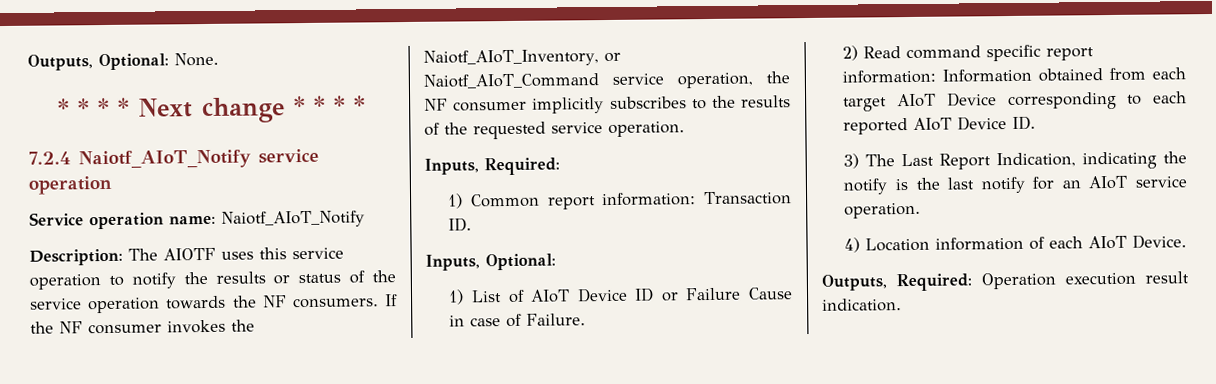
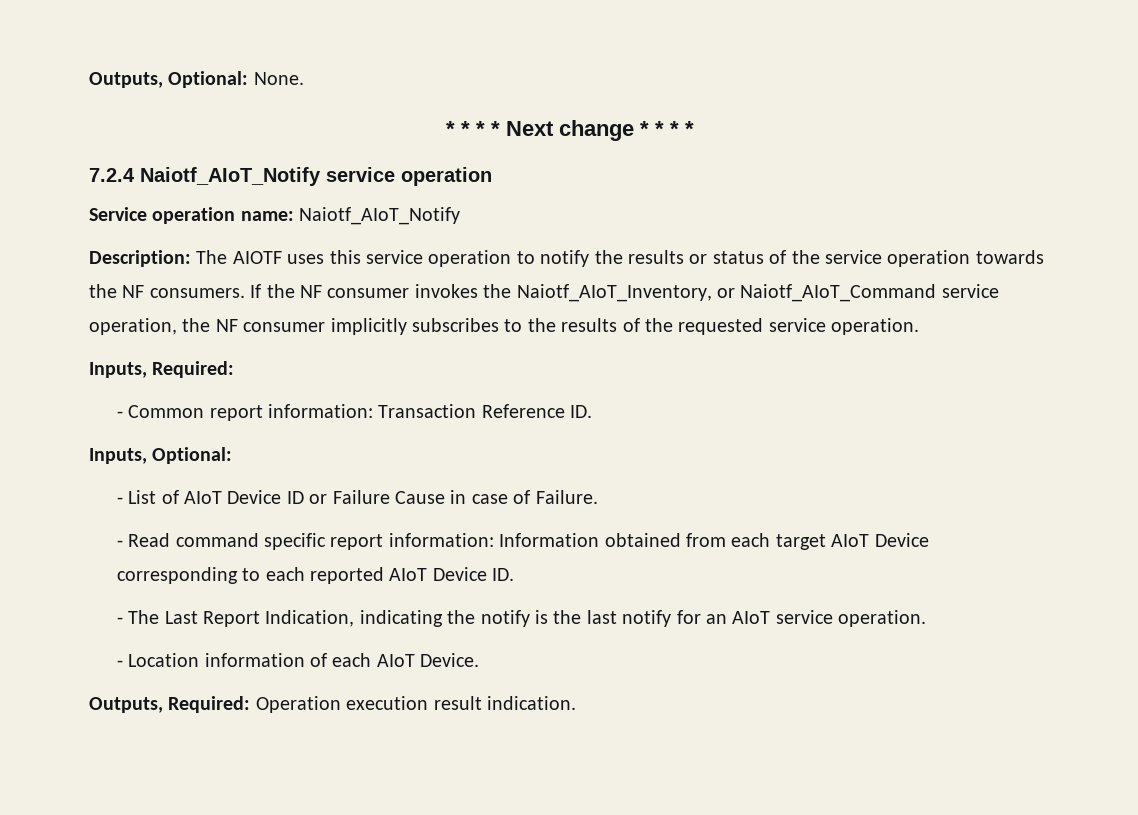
- 1) Common report information: Transaction ID.
+ - Common report information: Transaction Reference ID.
- 1) List of AIoT Device ID or Failure Cause in case of Failure.
+ - List of AIoT Device ID or Failure Cause in case of Failure.
- 2) Read command specific report information: Information obtained from each target AIoT Device corresponding to each reported AIoT Device ID.
+ - Read command specific report information: Information obtained from each target AIoT Device corresponding to each reported AIoT Device ID.
- 3) The Last Report Indication, indicating the notify is the last notify for an AIoT service operation.
+ - The Last Report Indication, indicating the notify is the last notify for an AIoT service operation.
- 4) Location information of each AIoT Device.
+ - Location information of each AIoT Device.

